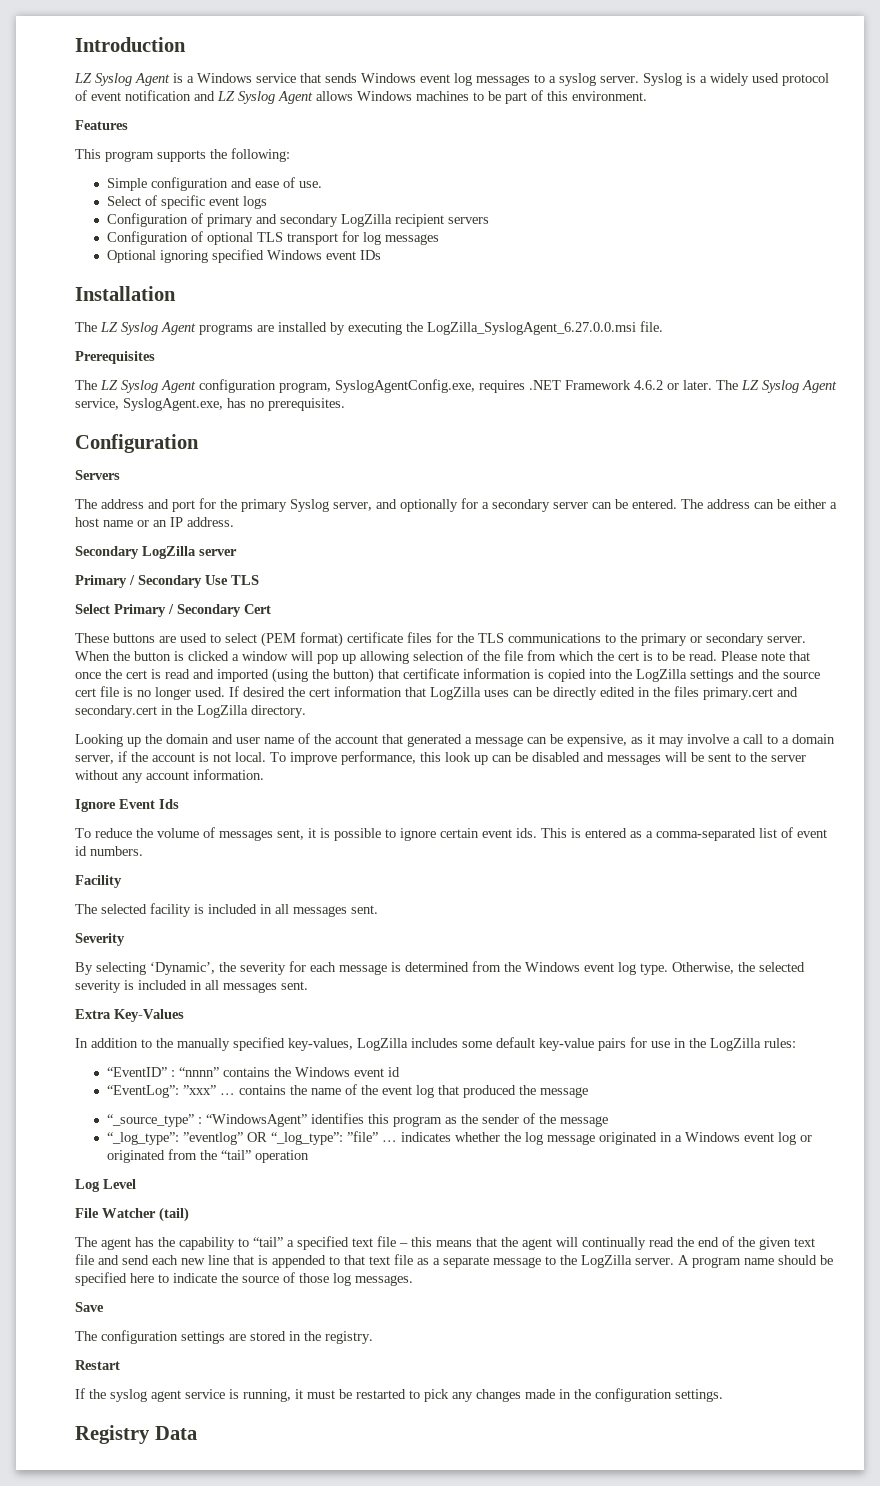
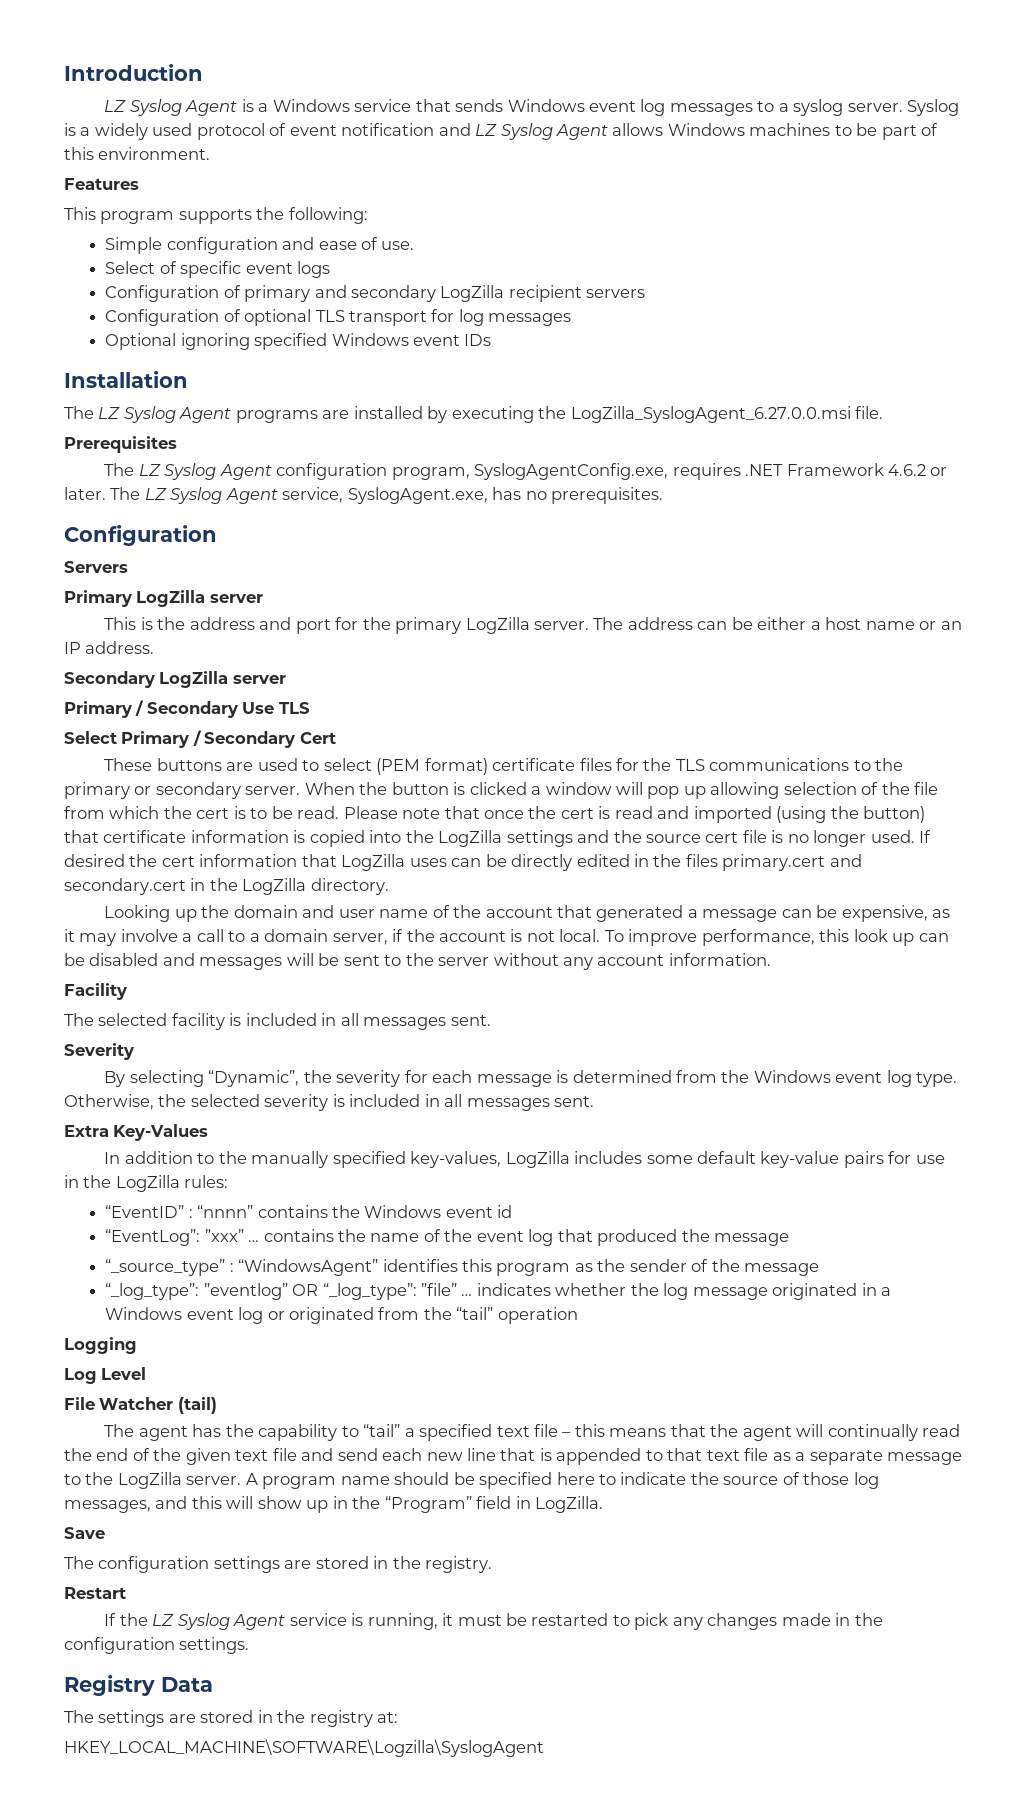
- The address and port for the primary Syslog server, and optionally for a secondary server can be entered.
+ Primary LogZilla server
+ This is the address and port for the primary LogZilla server.
- Ignore Event Ids
- To reduce the volume of messages sent, it is possible to ignore certain event ids. This is entered as a comma-separated list of event id numbers.
- By selecting ‘Dynamic’, the severity for each message is determined from the Windows event log type.
+ By selecting “Dynamic”, the severity for each message is determined from the Windows event log type.
+ Logging
- A program name should be specified here to indicate the source of those log messages.
+ A program name should be specified here to indicate the source of those log messages, and this will show up in the “Program” field in LogZilla.
- If the syslog agent service is running, it must be restarted to pick any changes made in the configuration settings.
+ If the LZ Syslog Agent service is running, it must be restarted to pick any changes made in the configuration settings.
+ The settings are stored in the registry at:
+ HKEY_LOCAL_MACHINE\SOFTWARE\Logzilla\SyslogAgent

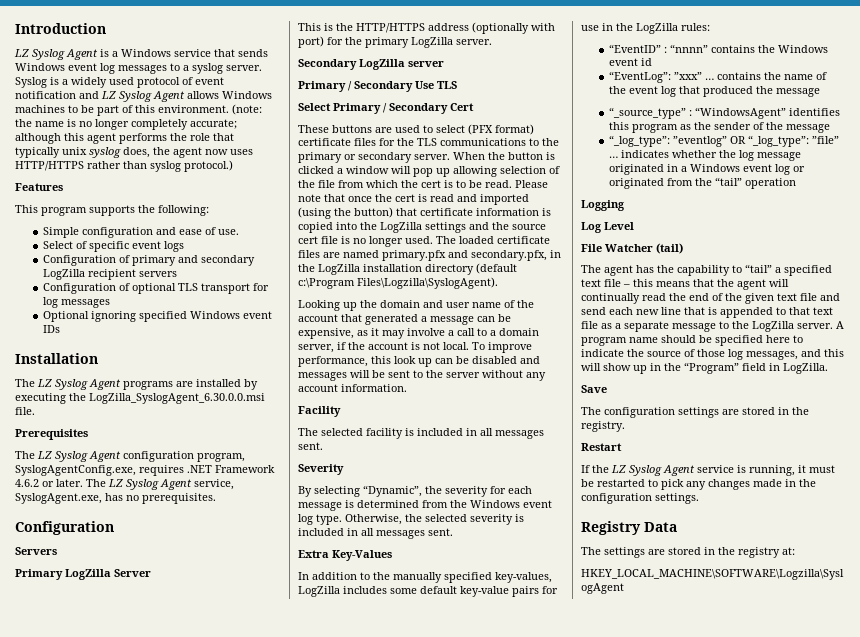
+ (note: the name is no longer completely accurate; although this agent performs the role that typically unix syslog does, the agent now uses HTTP/HTTPS rather than syslog protocol.)
- The LZ Syslog Agent programs are installed by executing the LogZilla_SyslogAgent_6.27.0.0.msi file.
+ The LZ Syslog Agent programs are installed by executing the LogZilla_SyslogAgent_6.30.0.0.msi file.
- Primary LogZilla server
+ Primary LogZilla Server
- This is the address and port for the primary LogZilla server. The address can be either a host name or an IP address.
+ This is the HTTP/HTTPS address (optionally with port) for the primary LogZilla server.
- These buttons are used to select (PEM format) certificate files for the TLS communications to the primary or secondary server.
+ These buttons are used to select (PFX format) certificate files for the TLS communications to the primary or secondary server.
- If desired the cert information that LogZilla uses can be directly edited in the files primary.cert and secondary.cert in the LogZilla directory.
+ The loaded certificate files are named primary.pfx and secondary.pfx, in the LogZilla installation directory (default c:\Program Files\Logzilla\SyslogAgent).

